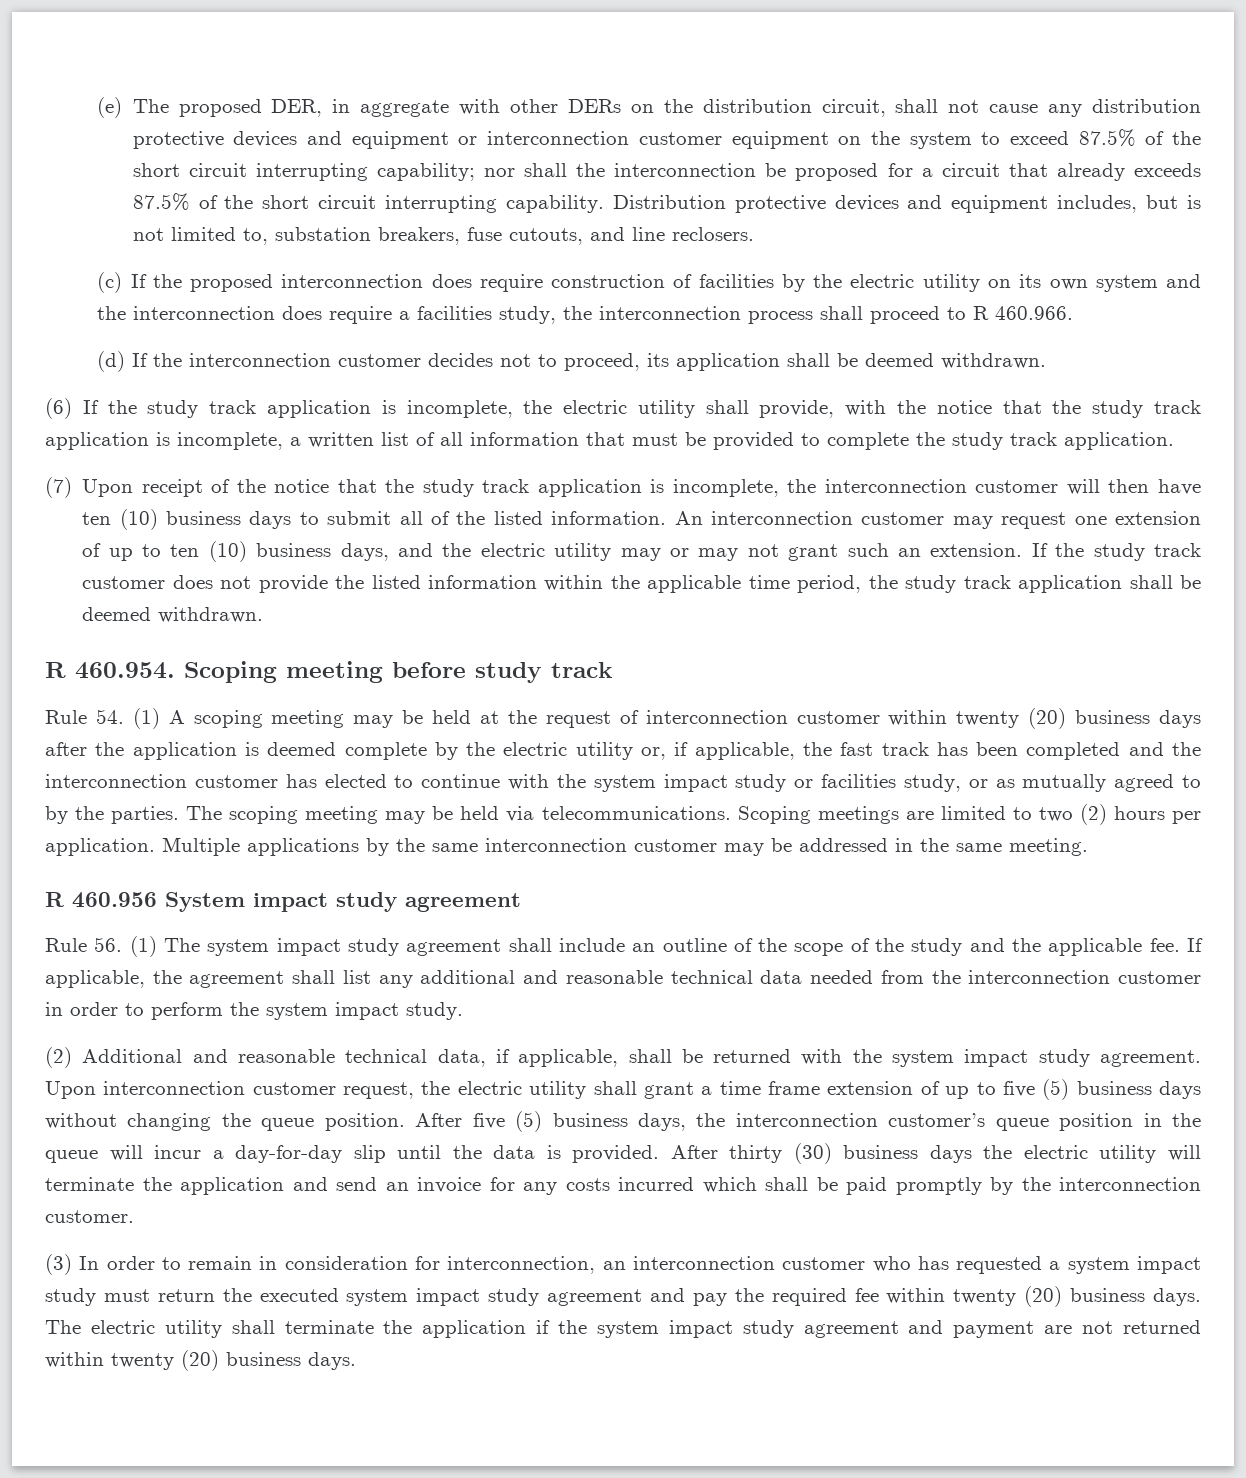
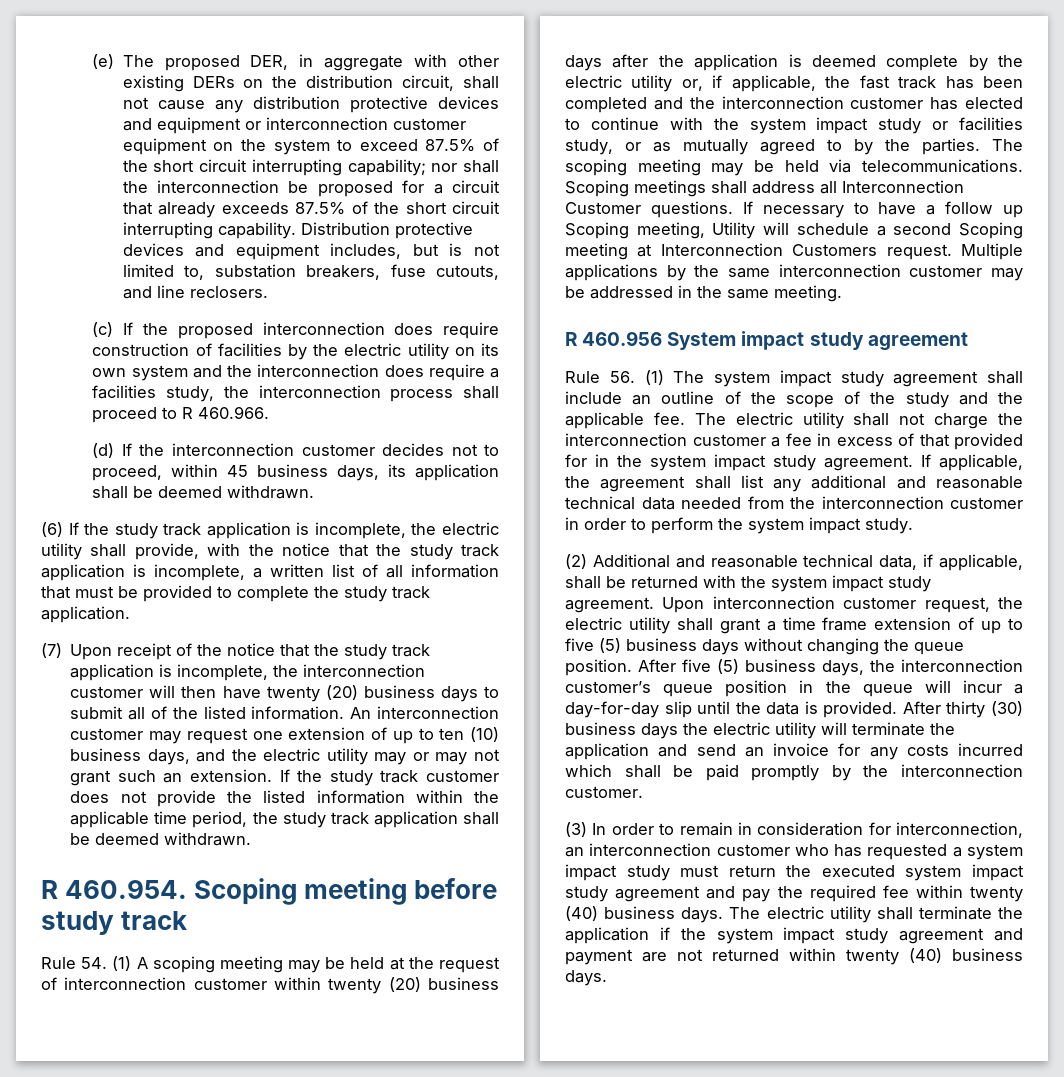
- (e) The proposed DER, in aggregate with other DERs on the distribution circuit, shall not cause any distribution protective devices and equipment or interconnection customer equipment on the system to exceed 87.5% of the short circuit interrupting capability; nor shall the interconnection be proposed for a circuit that already exceeds 87.5% of the short circuit interrupting capability.
+ (e) The proposed DER, in aggregate with other existing DERs on the distribution circuit, shall not cause any distribution protective devices and equipment or interconnection customer equipment on the system to exceed 87.5% of the short circuit interrupting capability; nor shall the interconnection be proposed for a circuit that already exceeds 87.5% of the short circuit interrupting capability.
- (d) If the interconnection customer decides not to proceed, its application shall be deemed withdrawn.
+ (d) If the interconnection customer decides not to proceed, within 45 business days, its application shall be deemed withdrawn.
- (7) Upon receipt of the notice that the study track application is incomplete, the interconnection customer will then have ten (10) business days to submit all of the listed information.
+ (7) Upon receipt of the notice that the study track application is incomplete, the interconnection customer will then have twenty (20) business days to submit all of the listed information.
- Scoping meetings are limited to two (2) hours per application.
+ Scoping meetings shall address all Interconnection Customer questions. If necessary to have a follow up Scoping meeting, Utility will schedule a second Scoping meeting at Interconnection Customers request.
+ The electric utility shall not charge the interconnection customer a fee in excess of that provided for in the system impact study agreement.
- (3) In order to remain in consideration for interconnection, an interconnection customer who has requested a system impact study must return the executed system impact study agreement and pay the required fee within twenty (20) business days.
+ (3) In order to remain in consideration for interconnection, an interconnection customer who has requested a system impact study must return the executed system impact study agreement and pay the required fee within twenty (40) business days.
- The electric utility shall terminate the application if the system impact study agreement and payment are not returned within twenty (20) business days.
+ The electric utility shall terminate the application if the system impact study agreement and payment are not returned within twenty (40) business days.

